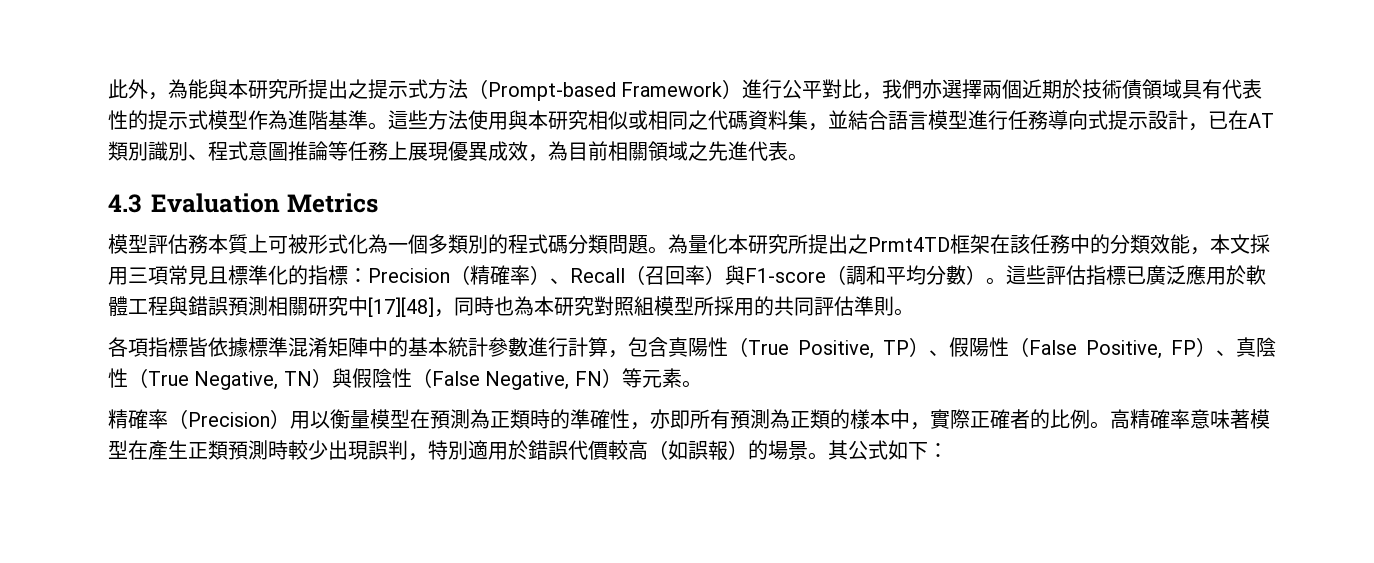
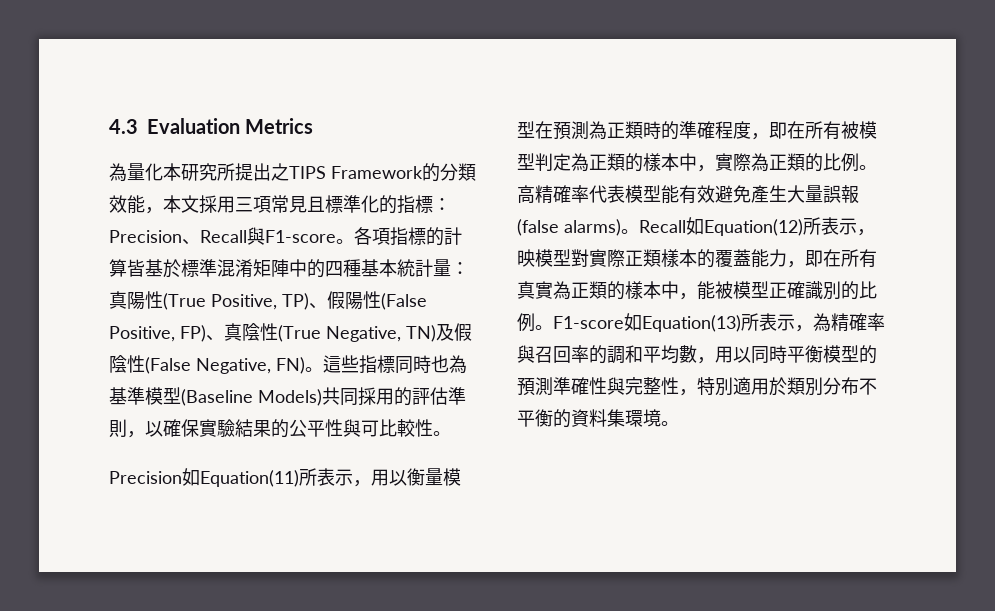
- 此外，為能與本研究所提出之提示式方法（Prompt-based Framework）進行公平對比，我們亦選擇兩個近期於技術債領域具有代表性的提示式模型作為進階基準。這些方法使用與本研究相似或相同之代碼資料集，並結合語言模型進行任務導向式提示設計，已在AT類別識別、程式意圖推論等任務上展現優異成效，為目前相關領域之先進代表。
  4.3 Evaluation Metrics
- 模型評估務本質上可被形式化為一個多類別的程式碼分類問題。為量化本研究所提出之Prmt4TD框架在該任務中的分類效能，本文採用三項常見且標準化的指標：Precision（精確率）、Recall（召回率）與F1-score（調和平均分數）。這些評估指標已廣泛應用於軟體工程與錯誤預測相關研究中[17][48]，同時也為本研究對照組模型所採用的共同評估準則。
- 各項指標皆依據標準混淆矩陣中的基本統計參數進行計算，包含真陽性（True Positive, TP）、假陽性（False Positive, FP）、真陰性（True Negative, TN）與假陰性（False Negative, FN）等元素。
- 精確率（Precision）用以衡量模型在預測為正類時的準確性，亦即所有預測為正類的樣本中，實際正確者的比例。
+ 為量化本研究所提出之TIPS Framework的分類效能，本文採用三項常見且標準化的指標：Precision、Recall與F1-score。各項指標的計算皆基於標準混淆矩陣中的四種基本統計量：真陽性(True Positive, TP)、假陽性(False Positive, FP)、真陰性(True Negative, TN)及假陰性(False Negative, FN)。這些指標同時也為基準模型(Baseline Models)共同採用的評估準則，以確保實驗結果的公平性與可比較性。
+ Precision如Equation(11)所表示，用以衡量模型在預測為正類時的準確程度，即在所有被模型判定為正類的樣本中，實際為正類的比例。
- 高精確率意味著模型在產生正類預測時較少出現誤判，特別適用於錯誤代價較高（如誤報）的場景。其公式如下：
+ 高精確率代表模型能有效避免產生大量誤報(false alarms)。Recall如Equation(12)所表示，映模型對實際正類樣本的覆蓋能力，即在所有真實為正類的樣本中，能被模型正確識別的比例。F1-score如Equation(13)所表示，為精確率與召回率的調和平均數，用以同時平衡模型的預測準確性與完整性，特別適用於類別分布不平衡的資料集環境。

